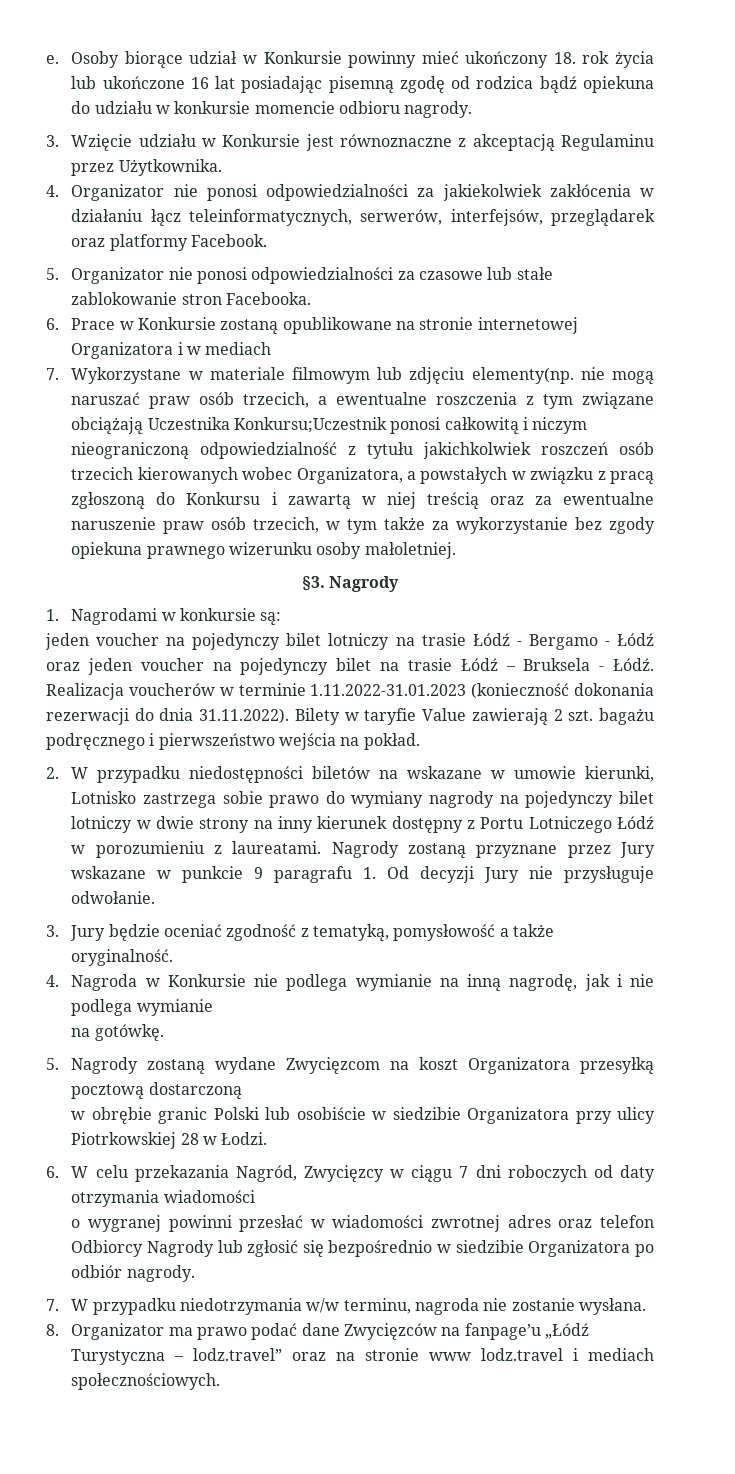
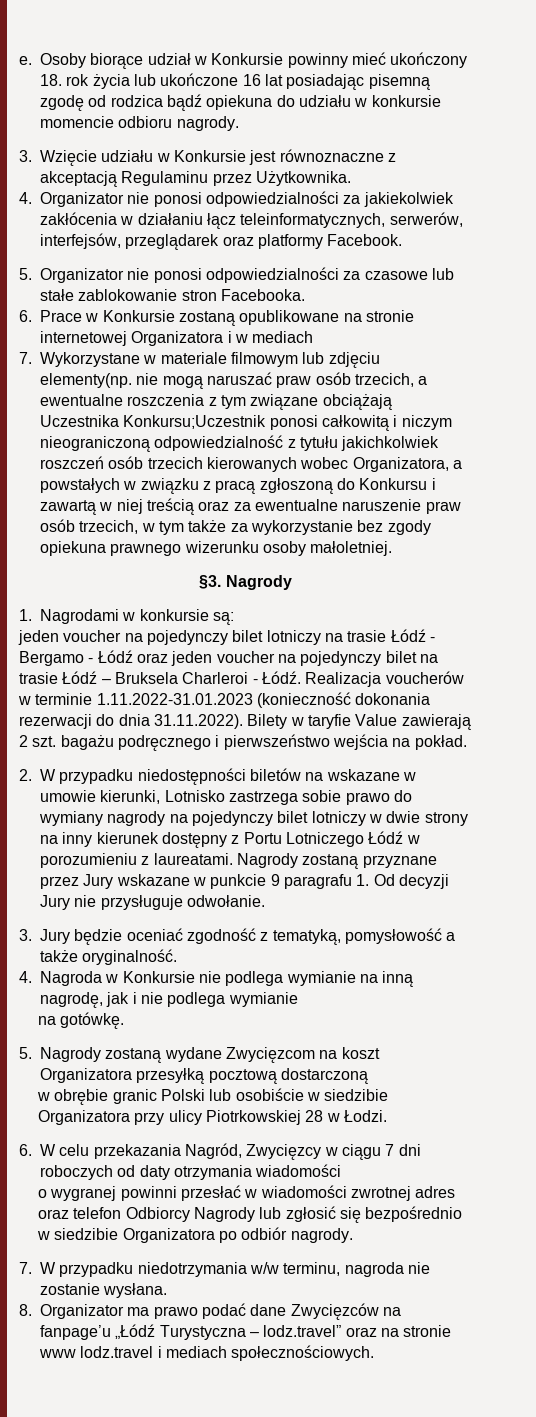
- jeden voucher na pojedynczy bilet lotniczy na trasie Łódź - Bergamo - Łódź oraz jeden voucher na pojedynczy bilet na trasie Łódź – Bruksela - Łódź.
+ jeden voucher na pojedynczy bilet lotniczy na trasie Łódź - Bergamo - Łódź oraz jeden voucher na pojedynczy bilet na trasie Łódź – Bruksela Charleroi - Łódź.

